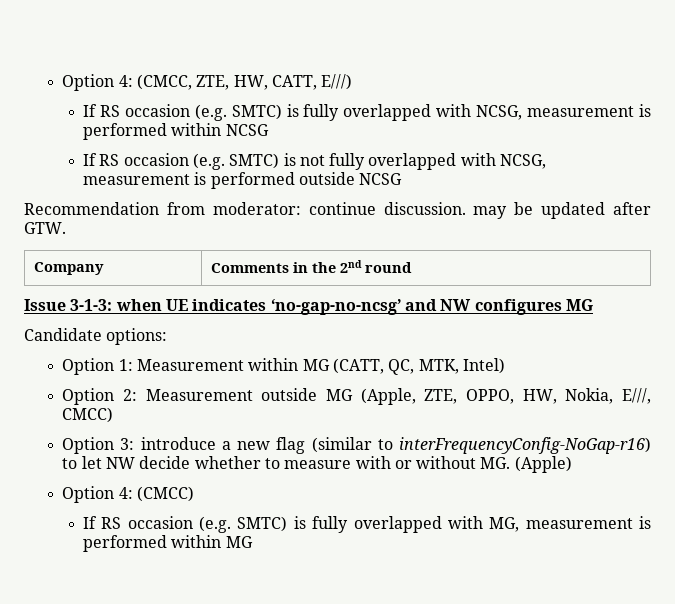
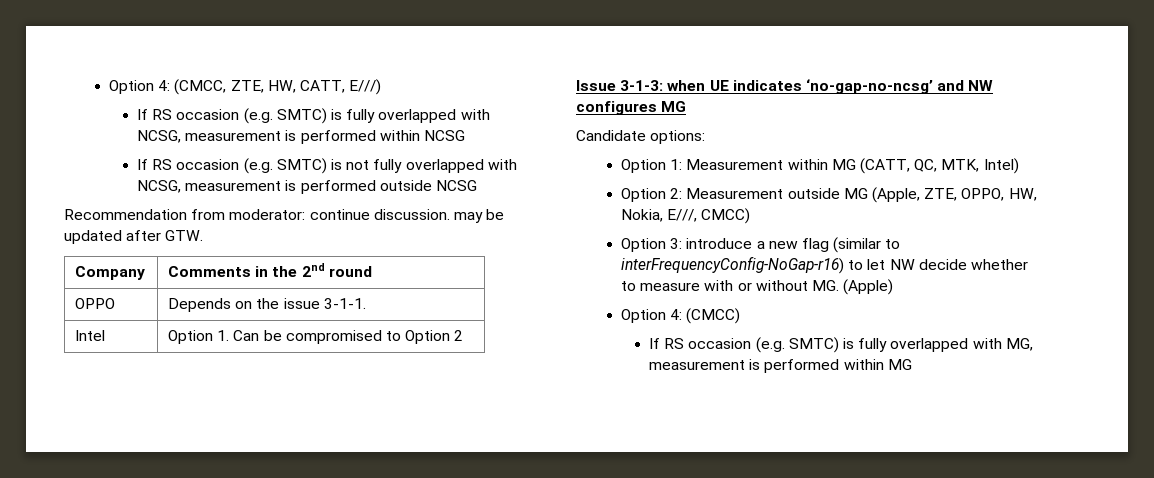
+ OPPO | Depends on the issue 3-1-1.
+ Intel | Option 1. Can be compromised to Option 2

